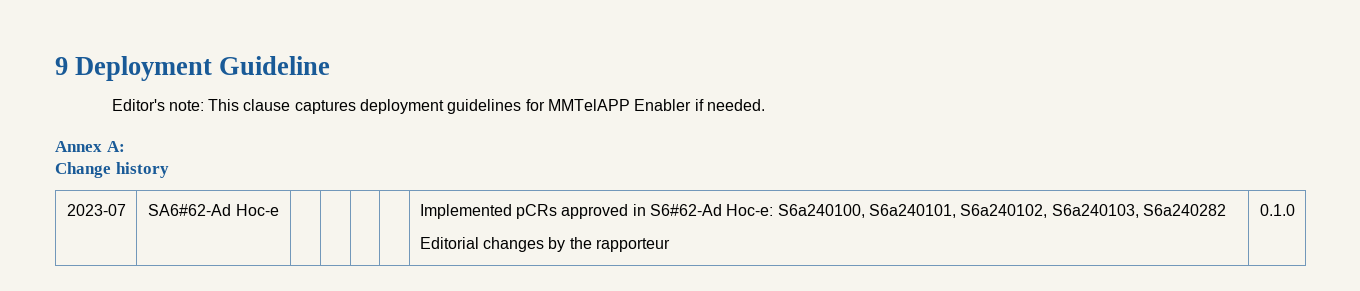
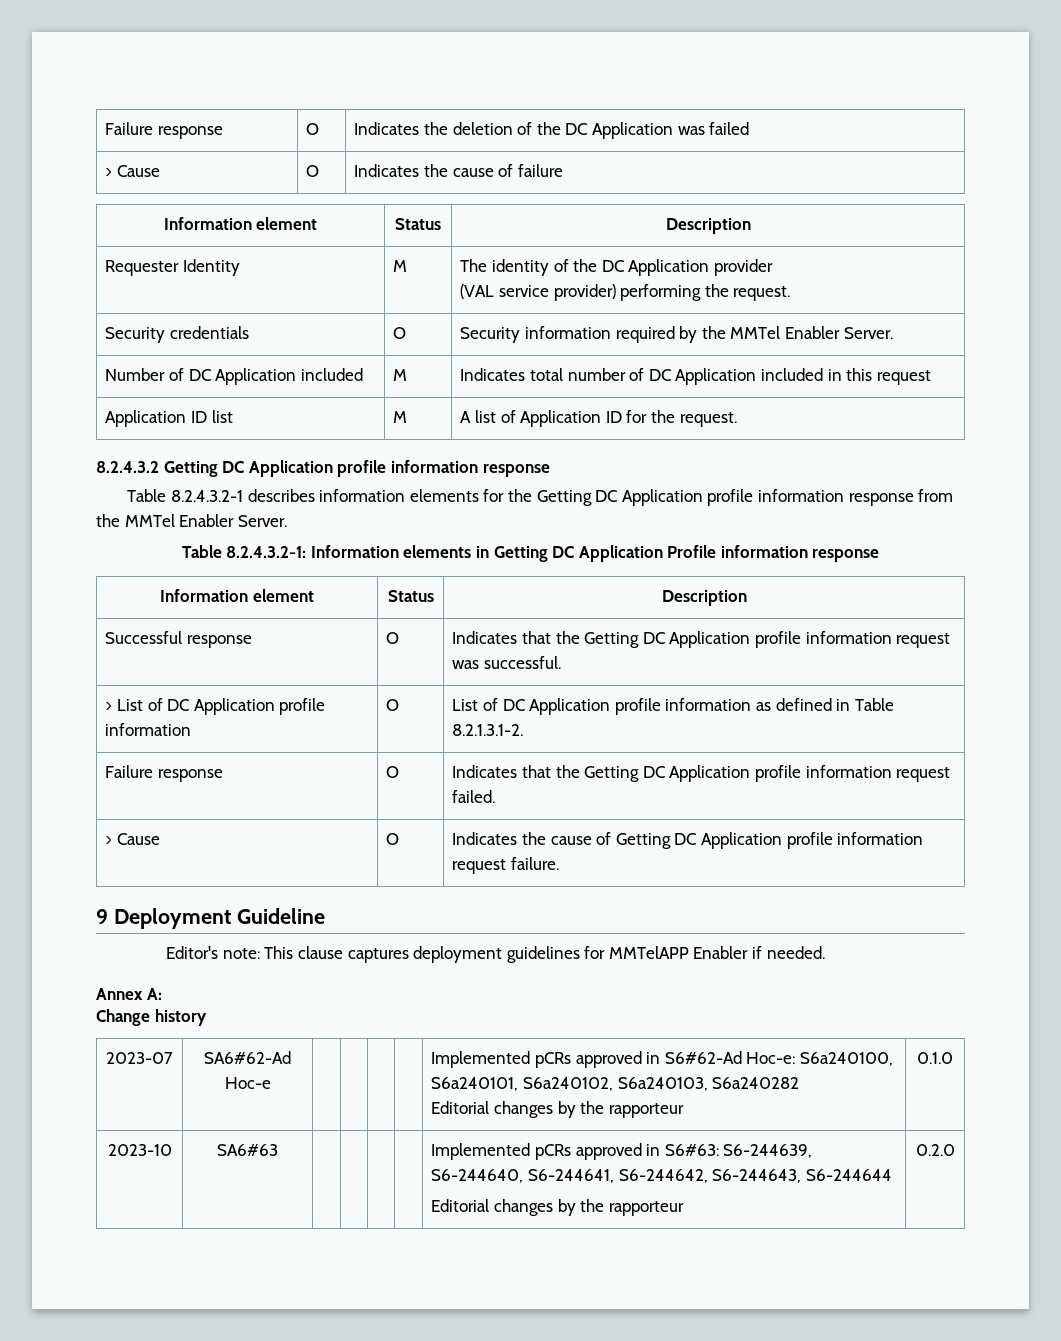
+ Failure response | O | Indicates the deletion of the DC Application was failed
+ > Cause | O | Indicates the cause of failure
+ Information element | Status | Description
+ Requester Identity | M | The identity of the DC Application provider
+ (VAL service provider) performing the request.
+ Security credentials | O | Security information required by the MMTel Enabler Server.
+ Number of DC Application included | M | Indicates total number of DC Application included in this request
+ Application ID list | M | A list of Application ID for the request.
+ 8.2.4.3.2 Getting DC Application profile information response
+ Table 8.2.4.3.2-1 describes information elements for the Getting DC Application profile information response from the MMTel Enabler Server.
+ Table 8.2.4.3.2-1: Information elements in Getting DC Application Profile information response
+ Information element | Status | Description
+ Successful response | O | Indicates that the Getting DC Application profile information request was successful.
+ > List of DC Application profile information | O | List of DC Application profile information as defined in Table 8.2.1.3.1-2.
+ Failure response | O | Indicates that the Getting DC Application profile information request failed.
+ > Cause | O | Indicates the cause of Getting DC Application profile information request failure.
+ 2023-10 | SA6#63 | | | | | Implemented pCRs approved in S6#63: S6-244639, S6-244640, S6-244641, S6-244642, S6-244643, S6-244644
+ Editorial changes by the rapporteur | 0.2.0

